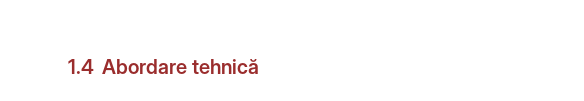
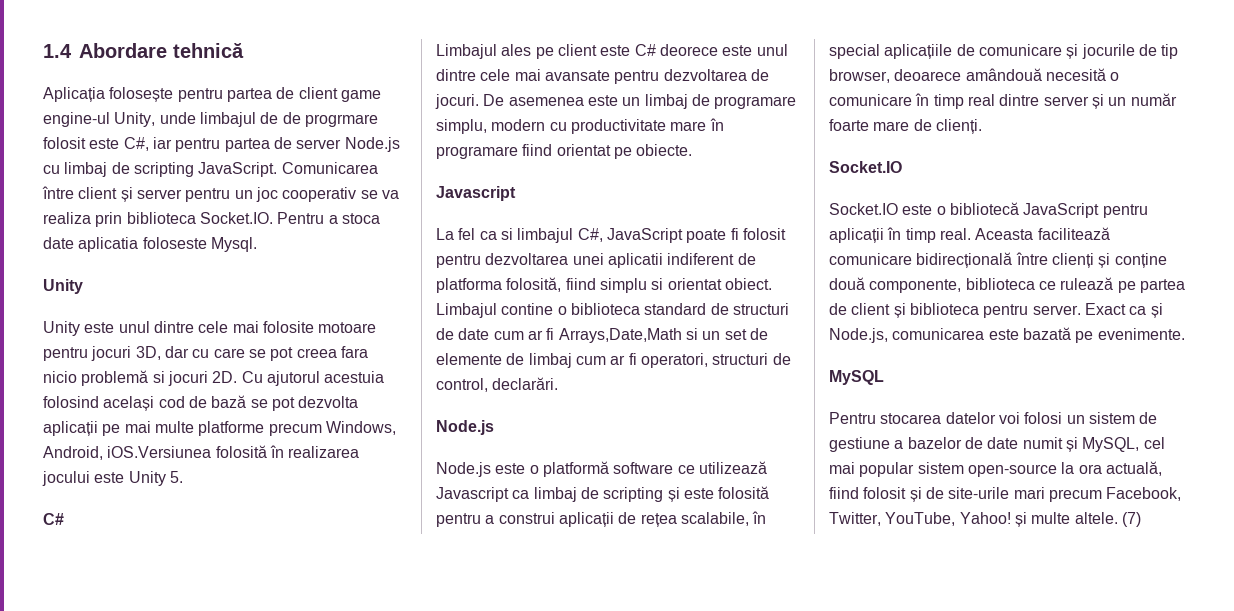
+ Aplicația folosește pentru partea de client game engine-ul Unity, unde limbajul de de progrmare folosit este C#, iar pentru partea de server Node.js cu limbaj de scripting JavaScript. Comunicarea între client și server pentru un joc cooperativ se va realiza prin biblioteca Socket.IO. Pentru a stoca date aplicatia foloseste Mysql.
+ Unity
+ Unity este unul dintre cele mai folosite motoare pentru jocuri 3D, dar cu care se pot creea fara nicio problemă si jocuri 2D. Cu ajutorul acestuia folosind același cod de bază se pot dezvolta aplicații pe mai multe platforme precum Windows, Android, iOS.Versiunea folosită în realizarea jocului este Unity 5.
+ C#
+ Limbajul ales pe client este C# deorece este unul dintre cele mai avansate pentru dezvoltarea de jocuri. De asemenea este un limbaj de programare simplu, modern cu productivitate mare în programare fiind orientat pe obiecte.
+ Javascript
+ La fel ca si limbajul C#, JavaScript poate fi folosit pentru dezvoltarea unei aplicatii indiferent de platforma folosită, fiind simplu si orientat obiect. Limbajul contine o biblioteca standard de structuri de date cum ar fi Arrays,Date,Math si un set de elemente de limbaj cum ar fi operatori, structuri de control, declarări.
+ Node.js
+ Node.js este o platformă software ce utilizează Javascript ca limbaj de scripting și este folosită pentru a construi aplicații de rețea scalabile, în special aplicațiile de comunicare și jocurile de tip browser, deoarece amândouă necesită o comunicare în timp real dintre server și un număr foarte mare de clienți.
+ Socket.IO
+ Socket.IO este o bibliotecă JavaScript pentru aplicații în timp real. Aceasta facilitează comunicare bidirecțională între clienți și conține două componente, biblioteca ce rulează pe partea de client și biblioteca pentru server. Exact ca și Node.js, comunicarea este bazată pe evenimente.
+ MySQL
+ Pentru stocarea datelor voi folosi un sistem de gestiune a bazelor de date numit și MySQL, cel mai popular sistem open-source la ora actuală, fiind folosit și de site-urile mari precum Facebook, Twitter, YouTube, Yahoo! și multe altele. (7)

